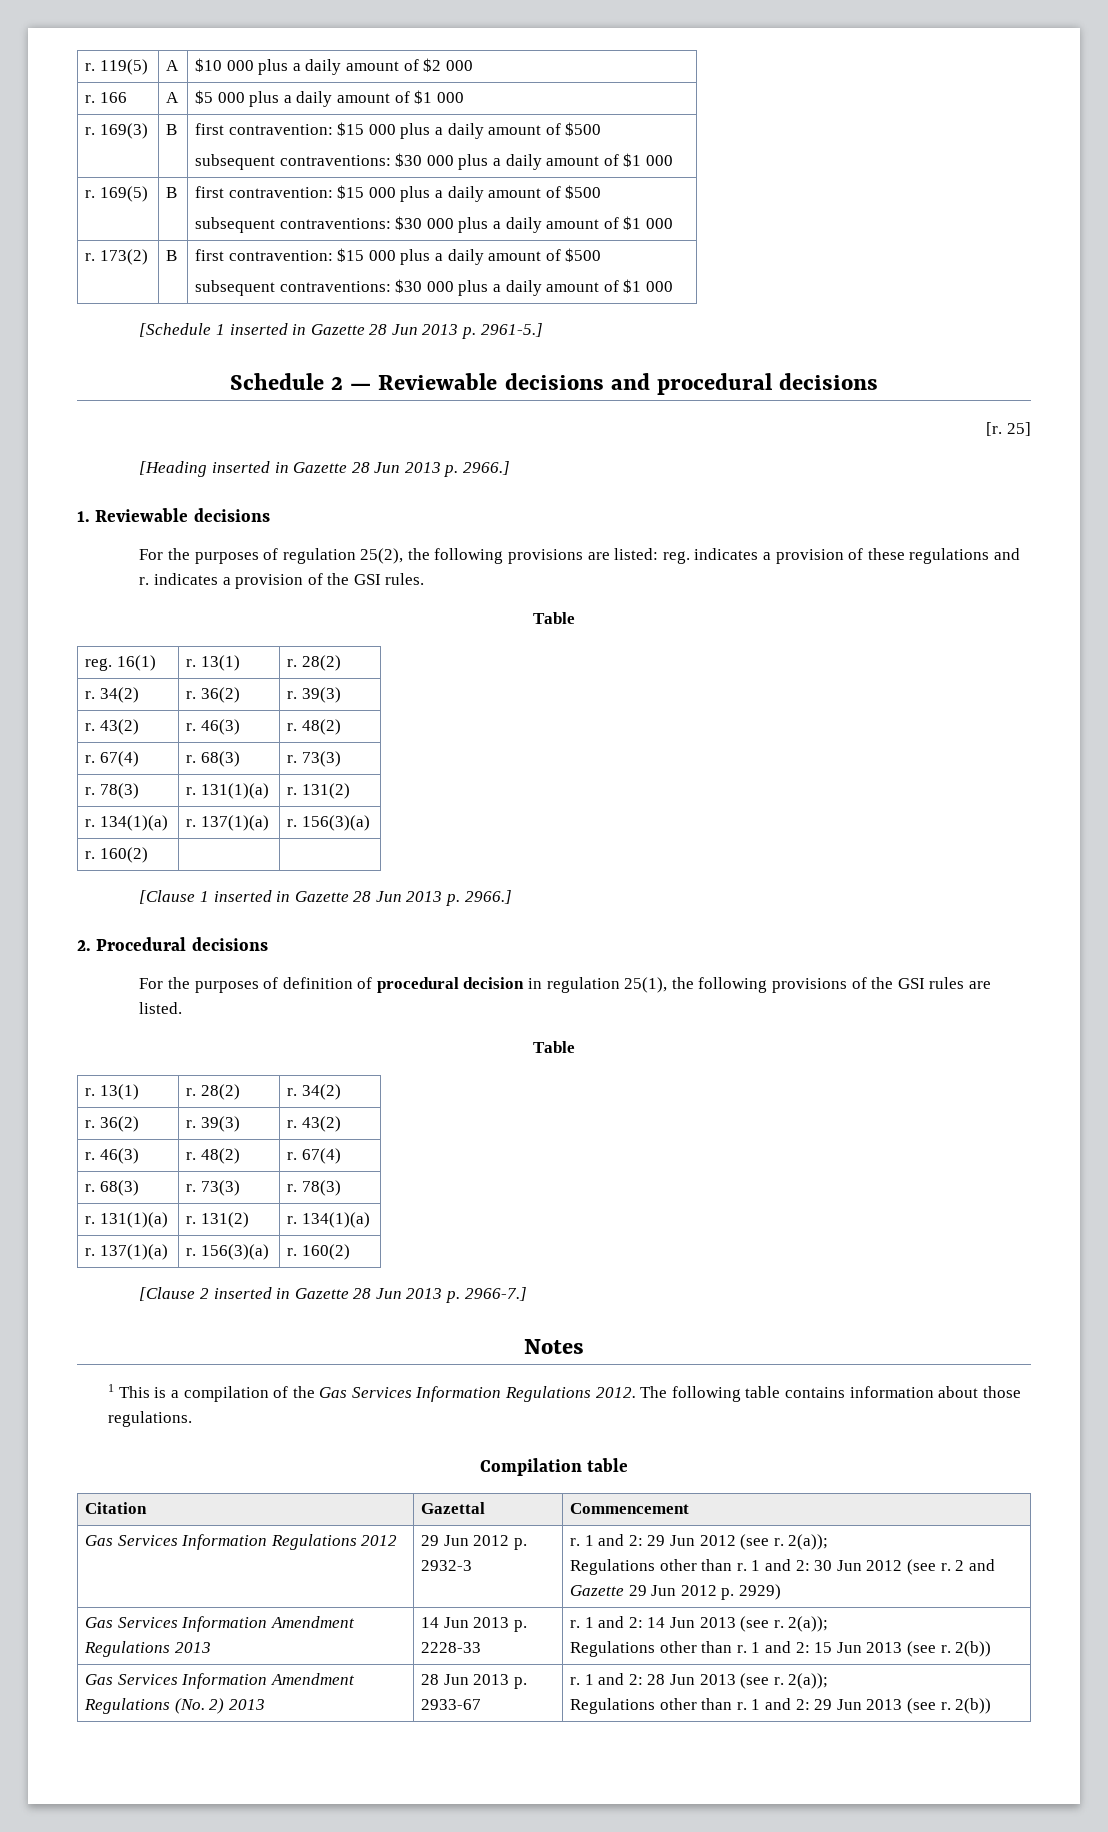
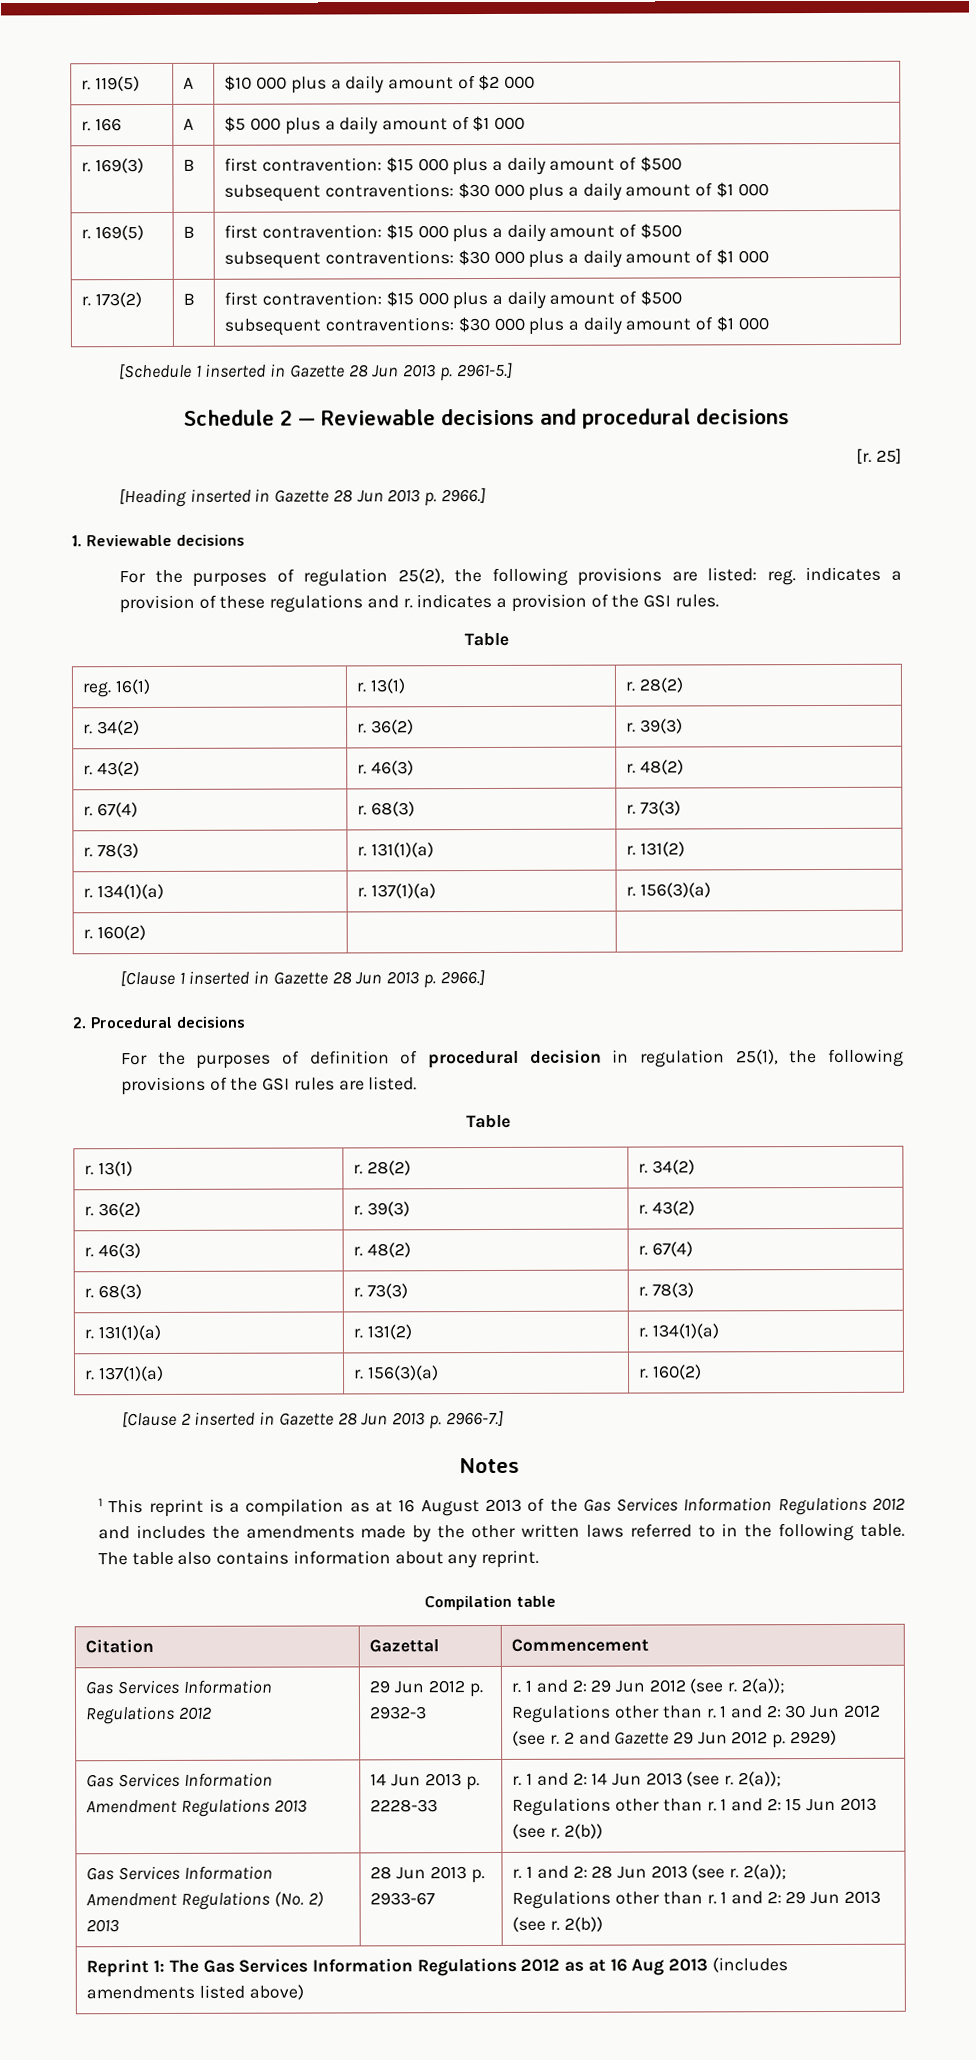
- 1 This is a compilation of the Gas Services Information Regulations 2012. The following table contains information about those regulations.
+ 1 This reprint is a compilation as at 16 August 2013 of the Gas Services Information Regulations 2012 and includes the amendments made by the other written laws referred to in the following table. The table also contains information about any reprint.
+ Reprint 1: The Gas Services Information Regulations 2012 as at 16 Aug 2013 (includes amendments listed above)

